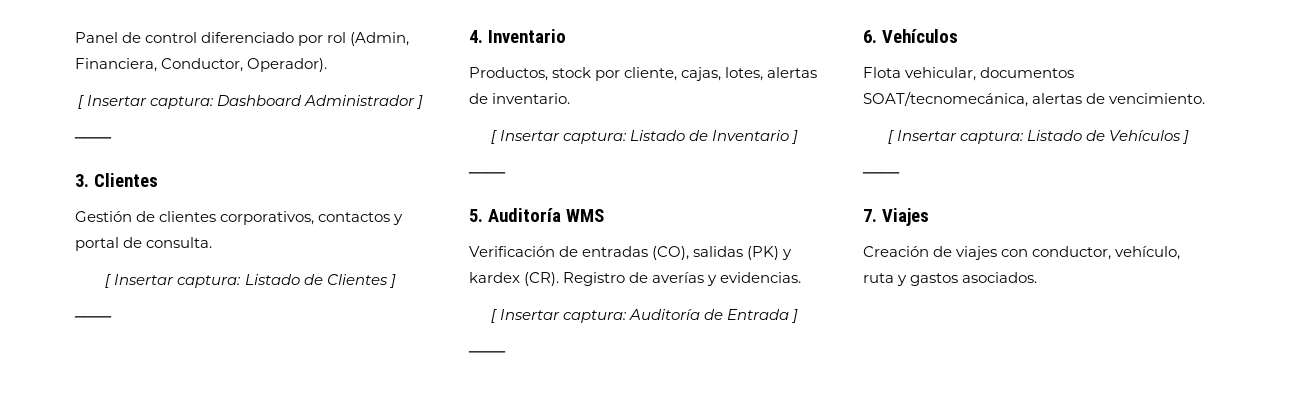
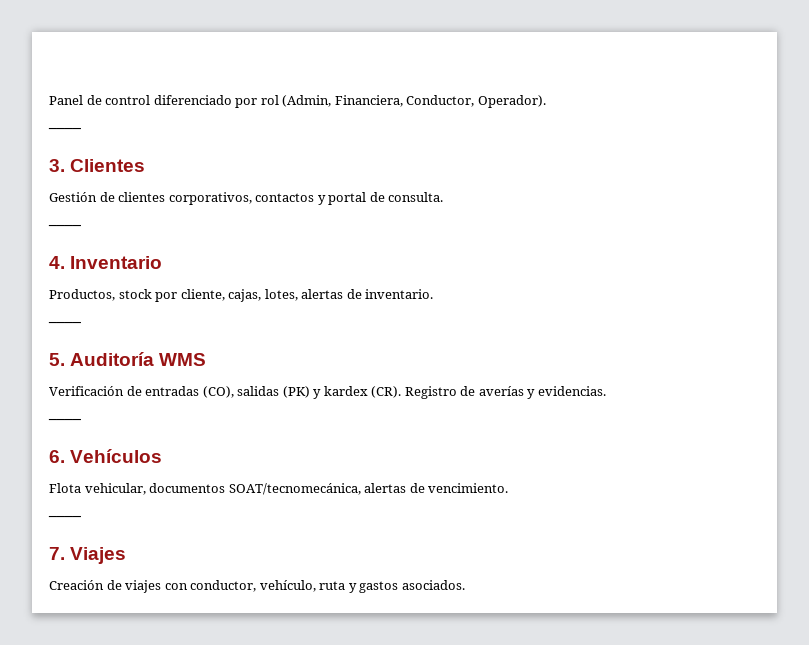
- [ Insertar captura: Dashboard Administrador ]
- [ Insertar captura: Listado de Clientes ]
- [ Insertar captura: Listado de Inventario ]
- [ Insertar captura: Auditoría de Entrada ]
- [ Insertar captura: Listado de Vehículos ]

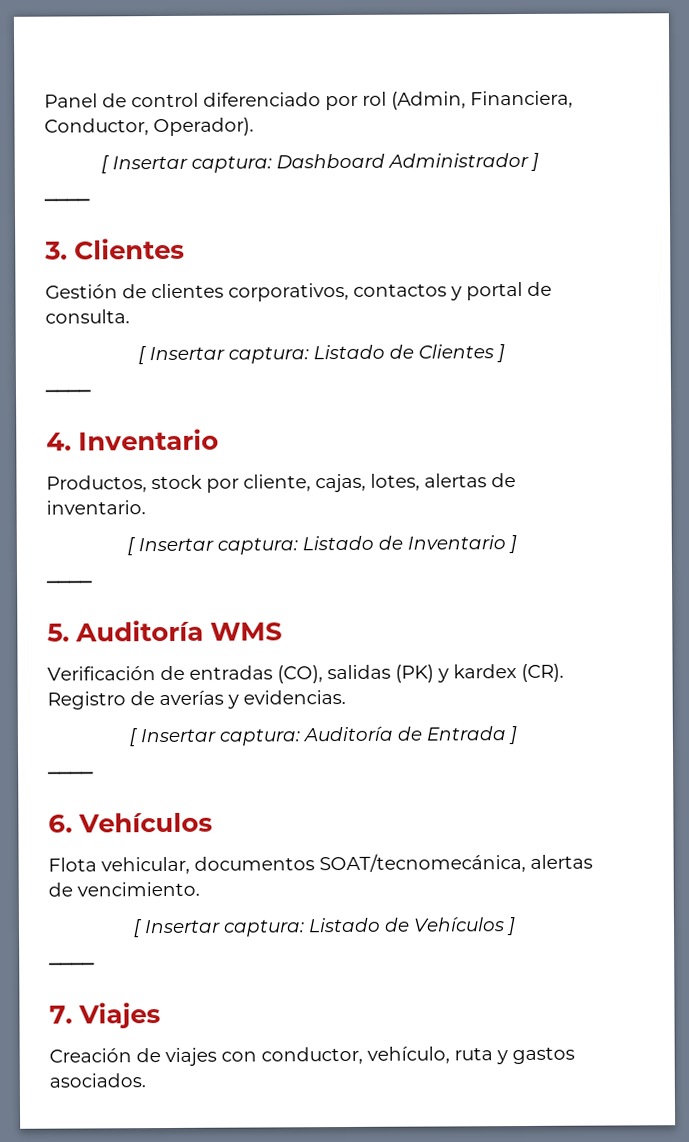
+ [ Insertar captura: Dashboard Administrador ]
+ [ Insertar captura: Listado de Clientes ]
+ [ Insertar captura: Listado de Inventario ]
+ [ Insertar captura: Auditoría de Entrada ]
+ [ Insertar captura: Listado de Vehículos ]

